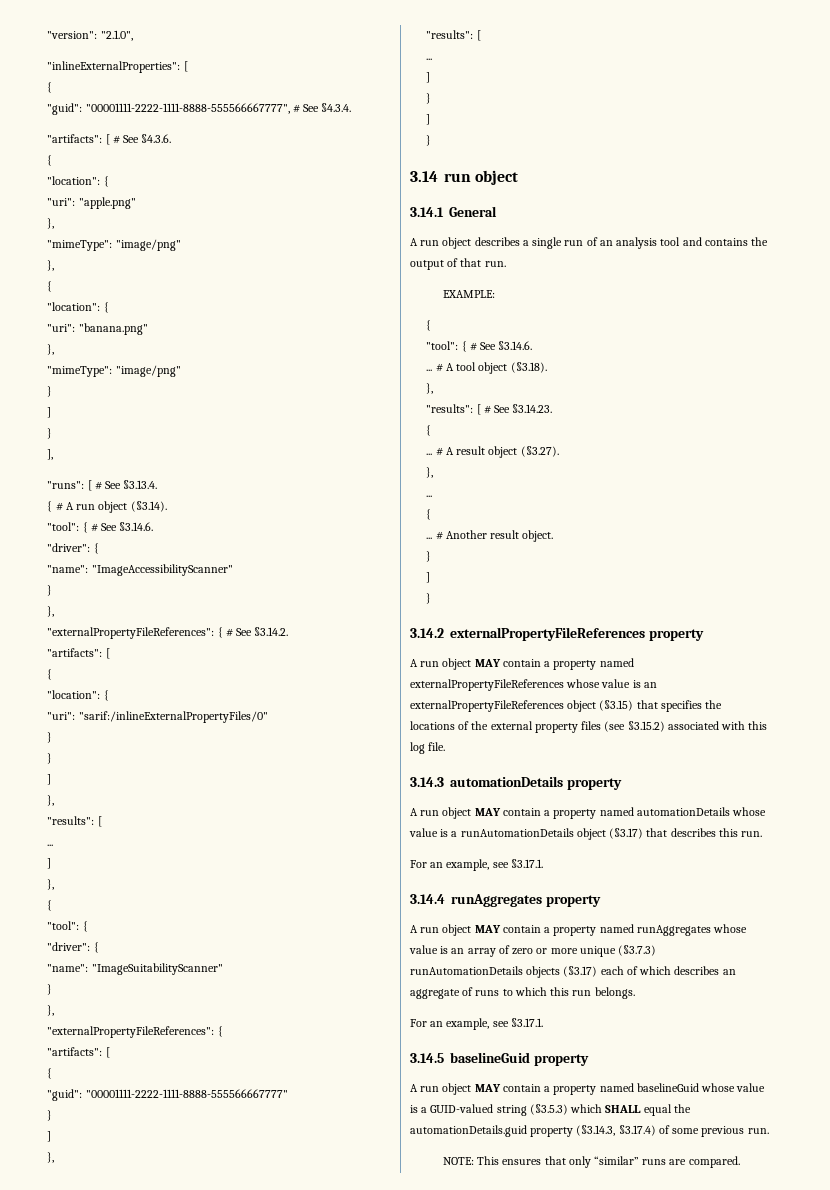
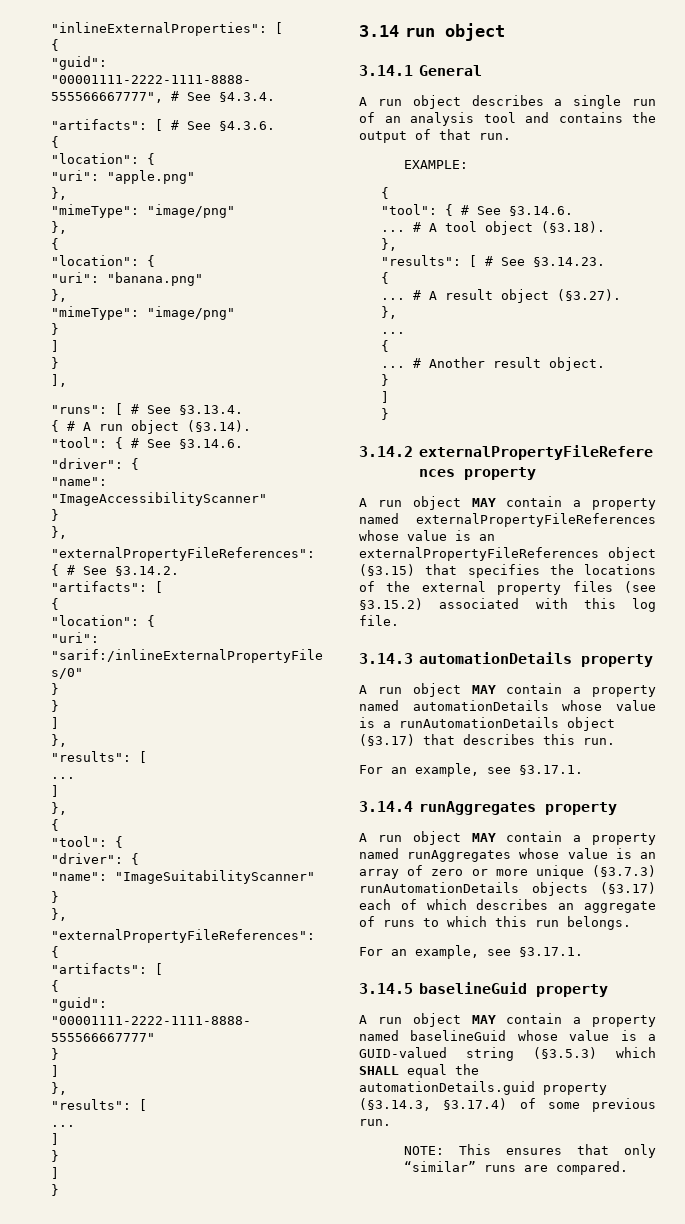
- "version": "2.1.0",

